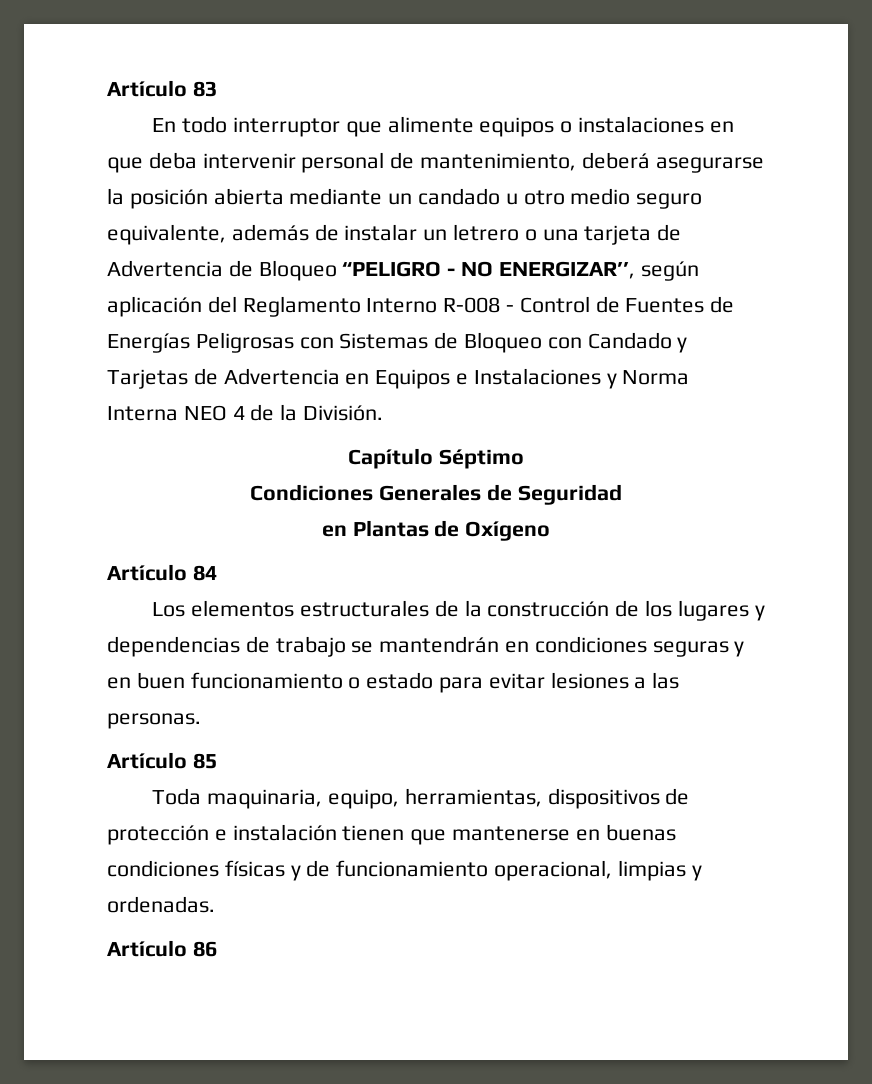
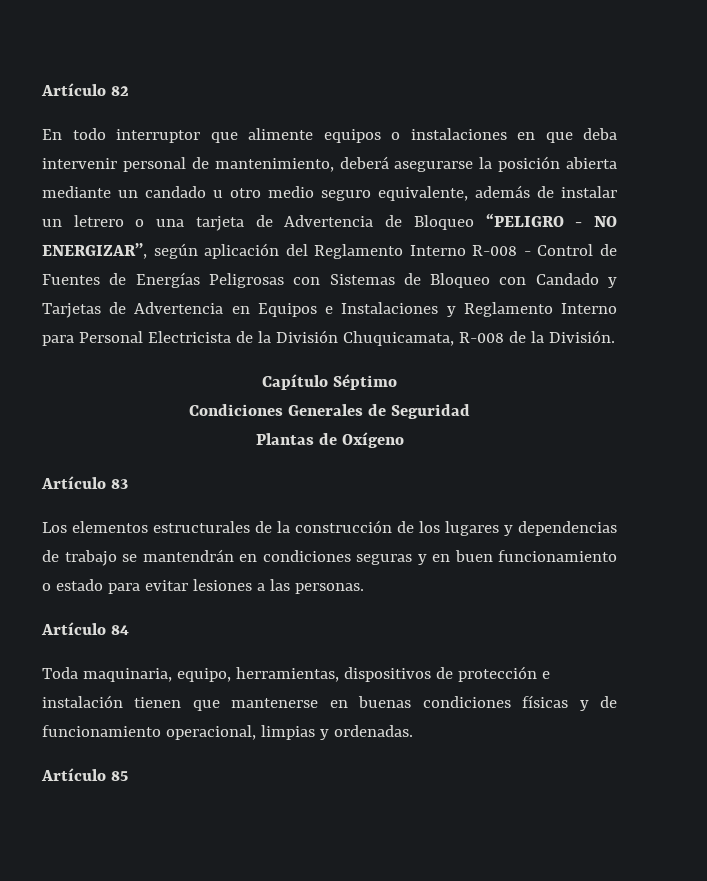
- Artículo 83
+ Artículo 82
- En todo interruptor que alimente equipos o instalaciones en que deba intervenir personal de mantenimiento, deberá asegurarse la posición abierta mediante un candado u otro medio seguro equivalente, además de instalar un letrero o una tarjeta de Advertencia de Bloqueo “PELIGRO - NO ENERGIZAR’’, según aplicación del Reglamento Interno R-008 - Control de Fuentes de Energías Peligrosas con Sistemas de Bloqueo con Candado y Tarjetas de Advertencia en Equipos e Instalaciones y Norma Interna NEO 4 de la División.
+ En todo interruptor que alimente equipos o instalaciones en que deba intervenir personal de mantenimiento, deberá asegurarse la posición abierta mediante un candado u otro medio seguro equivalente, además de instalar un letrero o una tarjeta de Advertencia de Bloqueo “PELIGRO - NO ENERGIZAR’’, según aplicación del Reglamento Interno R-008 - Control de Fuentes de Energías Peligrosas con Sistemas de Bloqueo con Candado y Tarjetas de Advertencia en Equipos e Instalaciones y Reglamento Interno para Personal Electricista de la División Chuquicamata, R-008 de la División.
- en Plantas de Oxígeno
+ Plantas de Oxígeno
- Artículo 84
+ Artículo 83
- Artículo 85
+ Artículo 84
- Artículo 86
+ Artículo 85

